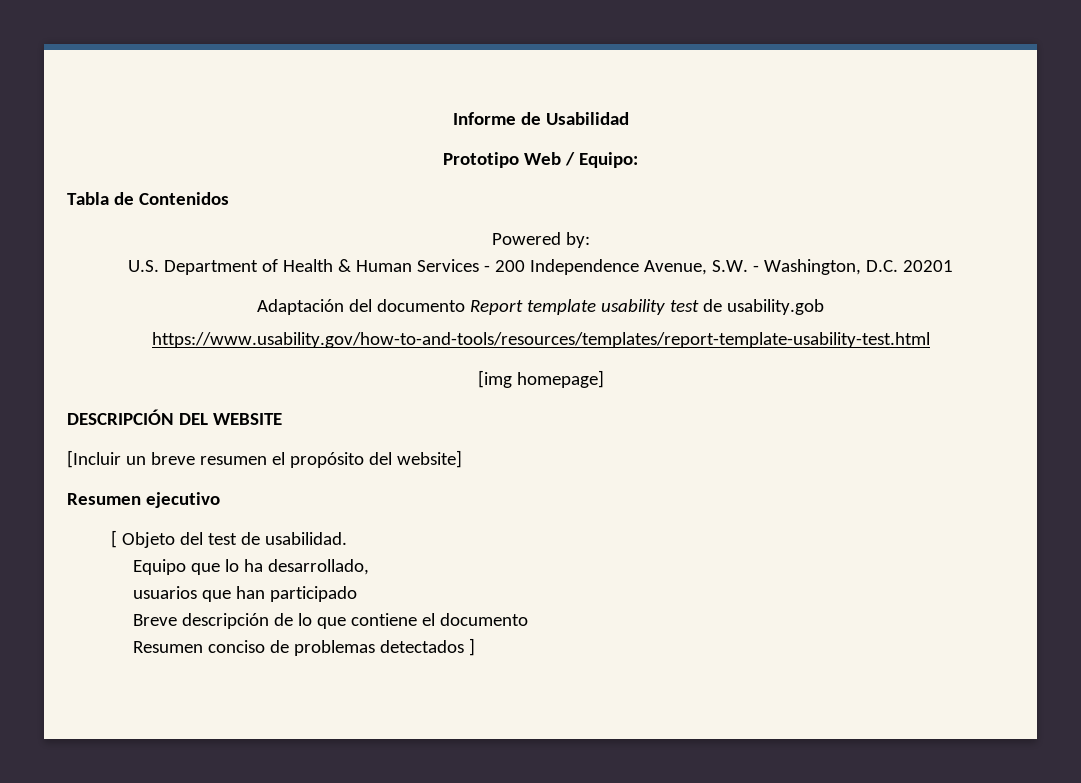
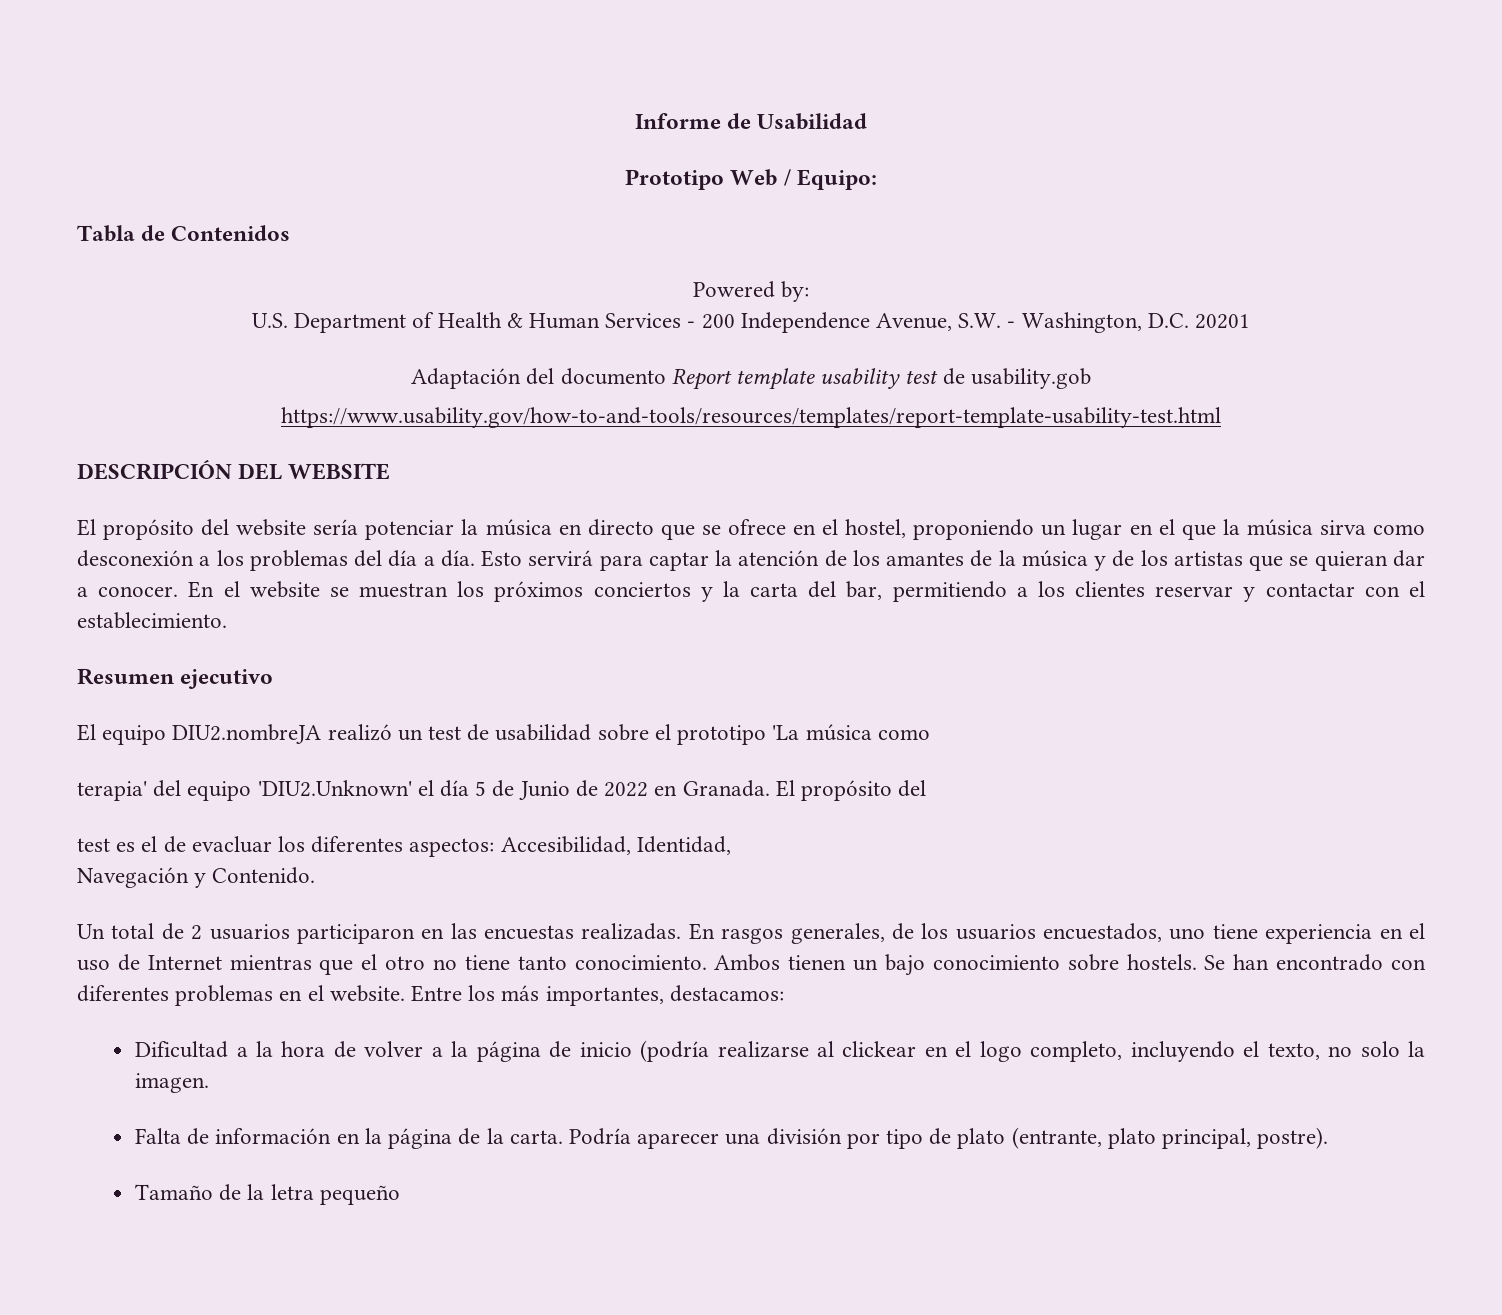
- [img homepage]
- [Incluir un breve resumen el propósito del website]
+ El propósito del website sería potenciar la música en directo que se ofrece en el hostel, proponiendo un lugar en el que la música sirva como desconexión a los problemas del día a día. Esto servirá para captar la atención de los amantes de la música y de los artistas que se quieran dar a conocer. En el website se muestran los próximos conciertos y la carta del bar, permitiendo a los clientes reservar y contactar con el establecimiento.
  Resumen ejecutivo
- [ Objeto del test de usabilidad.
- Equipo que lo ha desarrollado,
- usuarios que han participado
- Breve descripción de lo que contiene el documento
- Resumen conciso de problemas detectados ]
+ El equipo DIU2.nombreJA realizó un test de usabilidad sobre el prototipo 'La música como
+ terapia' del equipo 'DIU2.Unknown' el día 5 de Junio de 2022 en Granada. El propósito del
+ test es el de evacluar los diferentes aspectos: Accesibilidad, Identidad,
+ Navegación y Contenido.
+ Un total de 2 usuarios participaron en las encuestas realizadas. En rasgos generales, de los usuarios encuestados, uno tiene experiencia en el uso de Internet mientras que el otro no tiene tanto conocimiento. Ambos tienen un bajo conocimiento sobre hostels. Se han encontrado con diferentes problemas en el website. Entre los más importantes, destacamos:
+ Dificultad a la hora de volver a la página de inicio (podría realizarse al clickear en el logo completo, incluyendo el texto, no solo la imagen.
+ Falta de información en la página de la carta. Podría aparecer una división por tipo de plato (entrante, plato principal, postre).
+ Tamaño de la letra pequeño

